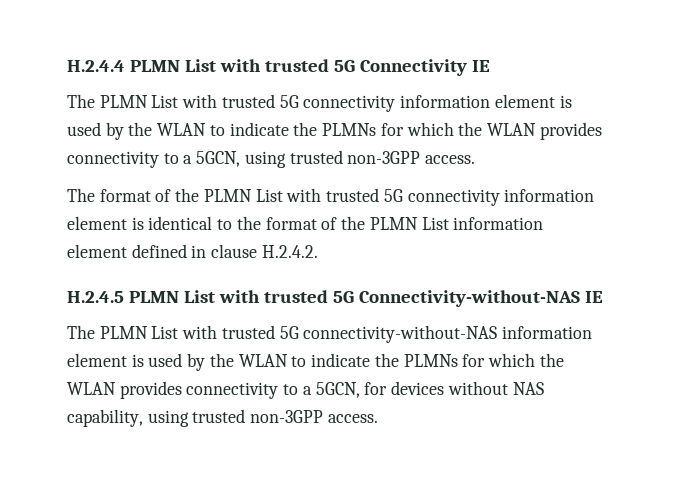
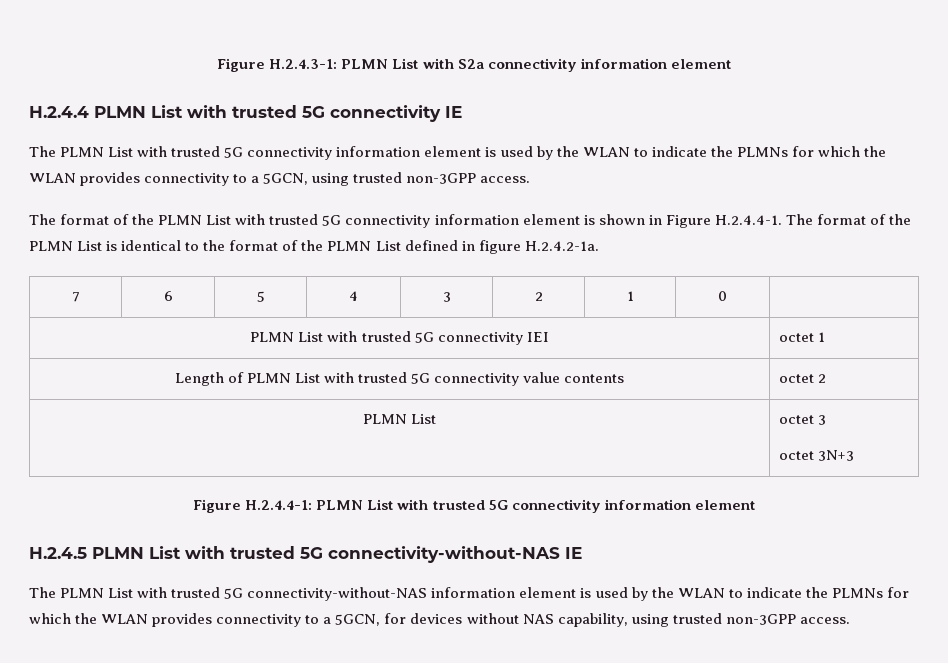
+ Figure H.2.4.3-1: PLMN List with S2a connectivity information element
- H.2.4.4 PLMN List with trusted 5G Connectivity IE
+ H.2.4.4 PLMN List with trusted 5G connectivity IE
- The format of the PLMN List with trusted 5G connectivity information element is identical to the format of the PLMN List information element defined in clause H.2.4.2.
+ The format of the PLMN List with trusted 5G connectivity information element is shown in Figure H.2.4.4-1. The format of the PLMN List is identical to the format of the PLMN List defined in figure H.2.4.2-1a.
+ 7 | 6 | 5 | 4 | 3 | 2 | 1 | 0 |
+ PLMN List with trusted 5G connectivity IEI | octet 1
+ Length of PLMN List with trusted 5G connectivity value contents | octet 2
+ PLMN List | octet 3
+ octet 3N+3
+ Figure H.2.4.4-1: PLMN List with trusted 5G connectivity information element
- H.2.4.5 PLMN List with trusted 5G Connectivity-without-NAS IE
+ H.2.4.5 PLMN List with trusted 5G connectivity-without-NAS IE

